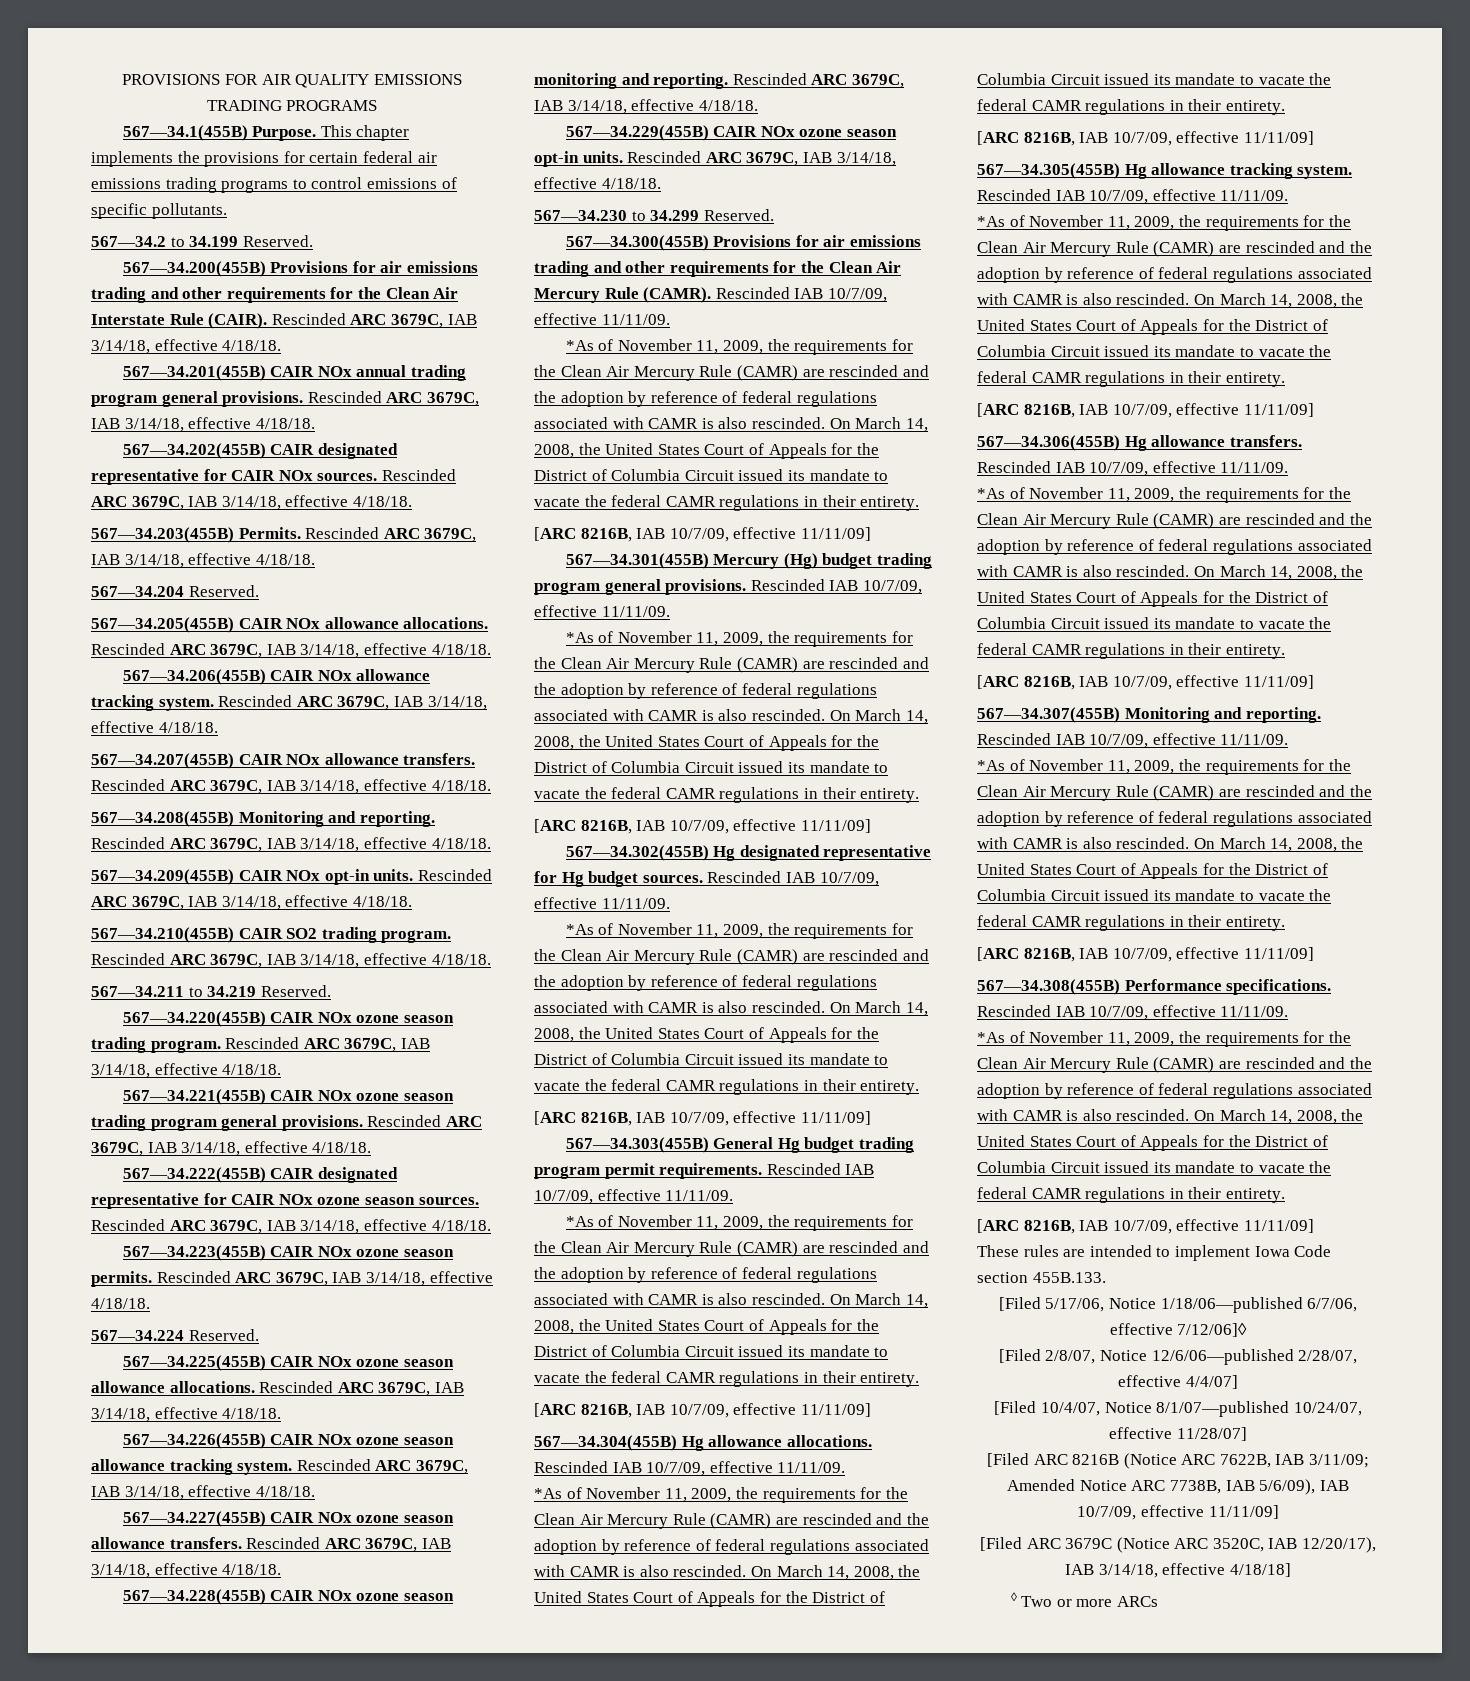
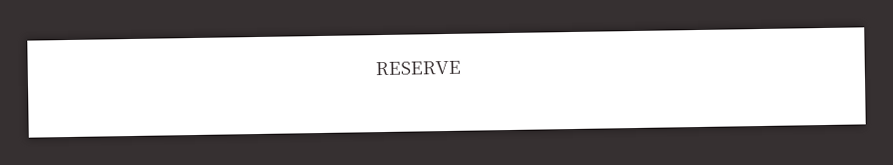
- PROVISIONS FOR AIR QUALITY EMISSIONS TRADING PROGRAMS
- 567—34.1(455B) Purpose. This chapter implements the provisions for certain federal air emissions trading programs to control emissions of specific pollutants.
- 567—34.2 to 34.199 Reserved.
- 567—34.200(455B) Provisions for air emissions trading and other requirements for the Clean Air Interstate Rule (CAIR). Rescinded ARC 3679C, IAB 3/14/18, effective 4/18/18.
- 567—34.201(455B) CAIR NOx annual trading program general provisions. Rescinded ARC 3679C, IAB 3/14/18, effective 4/18/18.
- 567—34.202(455B) CAIR designated representative for CAIR NOx sources. Rescinded ARC 3679C, IAB 3/14/18, effective 4/18/18.
- 567—34.203(455B) Permits. Rescinded ARC 3679C, IAB 3/14/18, effective 4/18/18.
- 567—34.204 Reserved.
- 567—34.205(455B) CAIR NOx allowance allocations. Rescinded ARC 3679C, IAB 3/14/18, effective 4/18/18.
- 567—34.206(455B) CAIR NOx allowance tracking system. Rescinded ARC 3679C, IAB 3/14/18, effective 4/18/18.
- 567—34.207(455B) CAIR NOx allowance transfers. Rescinded ARC 3679C, IAB 3/14/18, effective 4/18/18.
- 567—34.208(455B) Monitoring and reporting. Rescinded ARC 3679C, IAB 3/14/18, effective 4/18/18.
- 567—34.209(455B) CAIR NOx opt-in units. Rescinded ARC 3679C, IAB 3/14/18, effective 4/18/18.
- 567—34.210(455B) CAIR SO2 trading program. Rescinded ARC 3679C, IAB 3/14/18, effective 4/18/18.
- 567—34.211 to 34.219 Reserved.
- 567—34.220(455B) CAIR NOx ozone season trading program. Rescinded ARC 3679C, IAB 3/14/18, effective 4/18/18.
- 567—34.221(455B) CAIR NOx ozone season trading program general provisions. Rescinded ARC 3679C, IAB 3/14/18, effective 4/18/18.
- 567—34.222(455B) CAIR designated representative for CAIR NOx ozone season sources. Rescinded ARC 3679C, IAB 3/14/18, effective 4/18/18.
- 567—34.223(455B) CAIR NOx ozone season permits. Rescinded ARC 3679C, IAB 3/14/18, effective 4/18/18.
- 567—34.224 Reserved.
- 567—34.225(455B) CAIR NOx ozone season allowance allocations. Rescinded ARC 3679C, IAB 3/14/18, effective 4/18/18.
- 567—34.226(455B) CAIR NOx ozone season allowance tracking system. Rescinded ARC 3679C, IAB 3/14/18, effective 4/18/18.
- 567—34.227(455B) CAIR NOx ozone season allowance transfers. Rescinded ARC 3679C, IAB 3/14/18, effective 4/18/18.
- 567—34.228(455B) CAIR NOx ozone season monitoring and reporting. Rescinded ARC 3679C, IAB 3/14/18, effective 4/18/18.
- 567—34.229(455B) CAIR NOx ozone season opt-in units. Rescinded ARC 3679C, IAB 3/14/18, effective 4/18/18.
- 567—34.230 to 34.299 Reserved.
- 567—34.300(455B) Provisions for air emissions trading and other requirements for the Clean Air Mercury Rule (CAMR). Rescinded IAB 10/7/09, effective 11/11/09.
- *As of November 11, 2009, the requirements for the Clean Air Mercury Rule (CAMR) are rescinded and the adoption by reference of federal regulations associated with CAMR is also rescinded. On March 14, 2008, the United States Court of Appeals for the District of Columbia Circuit issued its mandate to vacate the federal CAMR regulations in their entirety.
- [ARC 8216B, IAB 10/7/09, effective 11/11/09]
- 567—34.301(455B) Mercury (Hg) budget trading program general provisions. Rescinded IAB 10/7/09, effective 11/11/09.
- *As of November 11, 2009, the requirements for the Clean Air Mercury Rule (CAMR) are rescinded and the adoption by reference of federal regulations associated with CAMR is also rescinded. On March 14, 2008, the United States Court of Appeals for the District of Columbia Circuit issued its mandate to vacate the federal CAMR regulations in their entirety.
- [ARC 8216B, IAB 10/7/09, effective 11/11/09]
- 567—34.302(455B) Hg designated representative for Hg budget sources. Rescinded IAB 10/7/09, effective 11/11/09.
- *As of November 11, 2009, the requirements for the Clean Air Mercury Rule (CAMR) are rescinded and the adoption by reference of federal regulations associated with CAMR is also rescinded. On March 14, 2008, the United States Court of Appeals for the District of Columbia Circuit issued its mandate to vacate the federal CAMR regulations in their entirety.
- [ARC 8216B, IAB 10/7/09, effective 11/11/09]
- 567—34.303(455B) General Hg budget trading program permit requirements. Rescinded IAB 10/7/09, effective 11/11/09.
- *As of November 11, 2009, the requirements for the Clean Air Mercury Rule (CAMR) are rescinded and the adoption by reference of federal regulations associated with CAMR is also rescinded. On March 14, 2008, the United States Court of Appeals for the District of Columbia Circuit issued its mandate to vacate the federal CAMR regulations in their entirety.
- [ARC 8216B, IAB 10/7/09, effective 11/11/09]
- 567—34.304(455B) Hg allowance allocations. Rescinded IAB 10/7/09, effective 11/11/09.
- *As of November 11, 2009, the requirements for the Clean Air Mercury Rule (CAMR) are rescinded and the adoption by reference of federal regulations associated with CAMR is also rescinded. On March 14, 2008, the United States Court of Appeals for the District of Columbia Circuit issued its mandate to vacate the federal CAMR regulations in their entirety.
- [ARC 8216B, IAB 10/7/09, effective 11/11/09]
- 567—34.305(455B) Hg allowance tracking system. Rescinded IAB 10/7/09, effective 11/11/09.
- *As of November 11, 2009, the requirements for the Clean Air Mercury Rule (CAMR) are rescinded and the adoption by reference of federal regulations associated with CAMR is also rescinded. On March 14, 2008, the United States Court of Appeals for the District of Columbia Circuit issued its mandate to vacate the federal CAMR regulations in their entirety.
- [ARC 8216B, IAB 10/7/09, effective 11/11/09]
- 567—34.306(455B) Hg allowance transfers. Rescinded IAB 10/7/09, effective 11/11/09.
- *As of November 11, 2009, the requirements for the Clean Air Mercury Rule (CAMR) are rescinded and the adoption by reference of federal regulations associated with CAMR is also rescinded. On March 14, 2008, the United States Court of Appeals for the District of Columbia Circuit issued its mandate to vacate the federal CAMR regulations in their entirety.
- [ARC 8216B, IAB 10/7/09, effective 11/11/09]
- 567—34.307(455B) Monitoring and reporting. Rescinded IAB 10/7/09, effective 11/11/09.
- *As of November 11, 2009, the requirements for the Clean Air Mercury Rule (CAMR) are rescinded and the adoption by reference of federal regulations associated with CAMR is also rescinded. On March 14, 2008, the United States Court of Appeals for the District of Columbia Circuit issued its mandate to vacate the federal CAMR regulations in their entirety.
- [ARC 8216B, IAB 10/7/09, effective 11/11/09]
- 567—34.308(455B) Performance specifications. Rescinded IAB 10/7/09, effective 11/11/09.
- *As of November 11, 2009, the requirements for the Clean Air Mercury Rule (CAMR) are rescinded and the adoption by reference of federal regulations associated with CAMR is also rescinded. On March 14, 2008, the United States Court of Appeals for the District of Columbia Circuit issued its mandate to vacate the federal CAMR regulations in their entirety.
- [ARC 8216B, IAB 10/7/09, effective 11/11/09]
- These rules are intended to implement Iowa Code section 455B.133.
- [Filed 5/17/06, Notice 1/18/06—published 6/7/06, effective 7/12/06]◊
- [Filed 2/8/07, Notice 12/6/06—published 2/28/07, effective 4/4/07]
- [Filed 10/4/07, Notice 8/1/07—published 10/24/07, effective 11/28/07]
- [Filed ARC 8216B (Notice ARC 7622B, IAB 3/11/09; Amended Notice ARC 7738B, IAB 5/6/09), IAB 10/7/09, effective 11/11/09]
- [Filed ARC 3679C (Notice ARC 3520C, IAB 12/20/17), IAB 3/14/18, effective 4/18/18]
- ◊ Two or more ARCs
+ RESERVE

